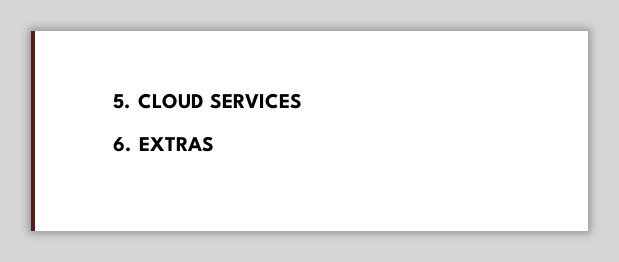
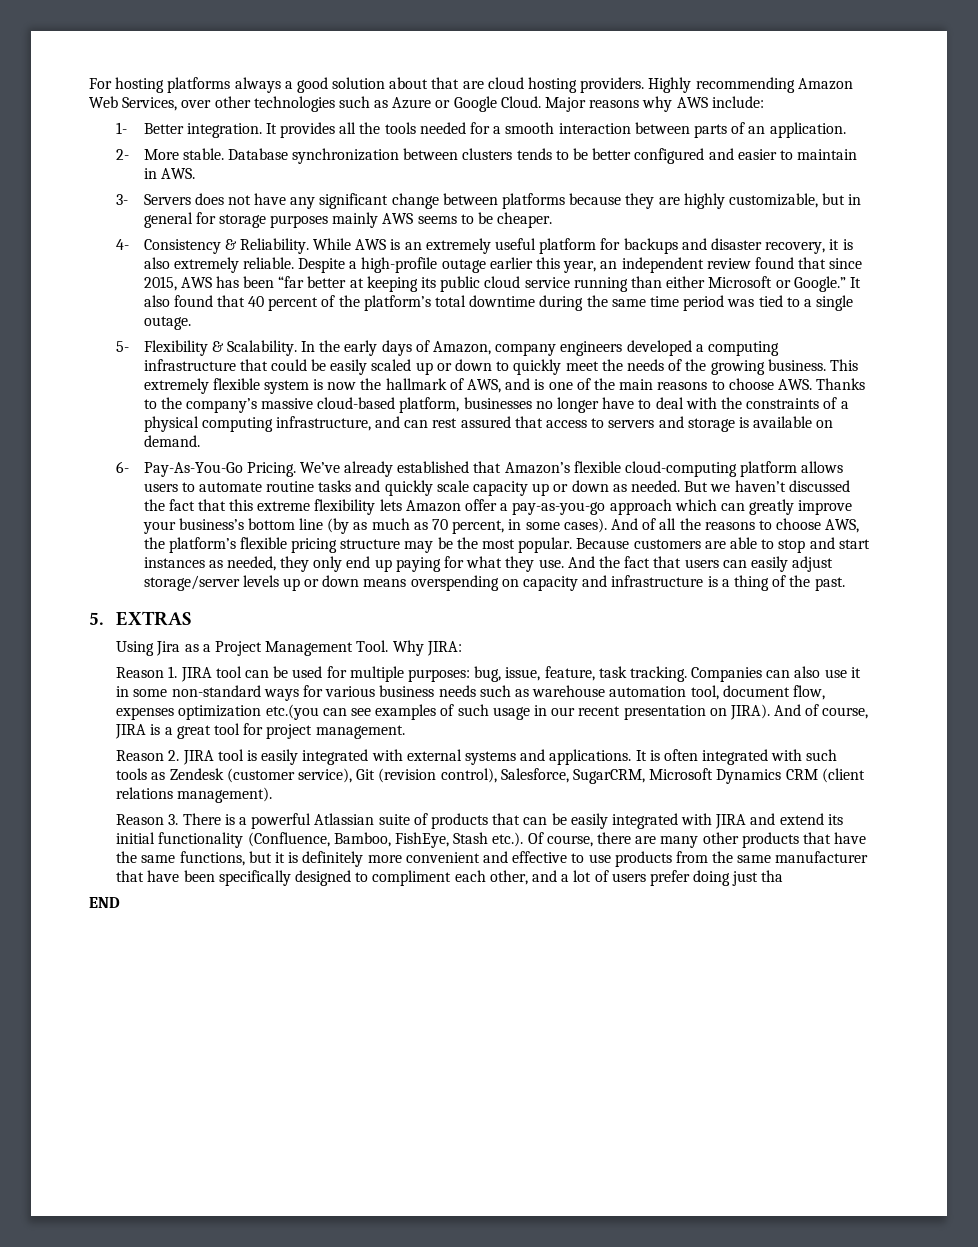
- 5. CLOUD SERVICES
- 6. EXTRAS
+ For hosting platforms always a good solution about that are cloud hosting providers. Highly recommending Amazon Web Services, over other technologies such as Azure or Google Cloud. Major reasons why AWS include:
+ 1- Better integration. It provides all the tools needed for a smooth interaction between parts of an application.
+ 2- More stable. Database synchronization between clusters tends to be better configured and easier to maintain in AWS.
+ 3- Servers does not have any significant change between platforms because they are highly customizable, but in general for storage purposes mainly AWS seems to be cheaper.
+ 4- Consistency & Reliability. While AWS is an extremely useful platform for backups and disaster recovery, it is also extremely reliable. Despite a high-profile outage earlier this year, an independent review found that since 2015, AWS has been “far better at keeping its public cloud service running than either Microsoft or Google.” It also found that 40 percent of the platform’s total downtime during the same time period was tied to a single outage.
+ 5- Flexibility & Scalability. In the early days of Amazon, company engineers developed a computing infrastructure that could be easily scaled up or down to quickly meet the needs of the growing business. This extremely flexible system is now the hallmark of AWS, and is one of the main reasons to choose AWS. Thanks to the company’s massive cloud-based platform, businesses no longer have to deal with the constraints of a physical computing infrastructure, and can rest assured that access to servers and storage is available on demand.
+ 6- Pay-As-You-Go Pricing. We’ve already established that Amazon’s flexible cloud-computing platform allows users to automate routine tasks and quickly scale capacity up or down as needed. But we haven’t discussed the fact that this extreme flexibility lets Amazon offer a pay-as-you-go approach which can greatly improve your business’s bottom line (by as much as 70 percent, in some cases). And of all the reasons to choose AWS, the platform’s flexible pricing structure may be the most popular. Because customers are able to stop and start instances as needed, they only end up paying for what they use. And the fact that users can easily adjust storage/server levels up or down means overspending on capacity and infrastructure is a thing of the past.
+ 5. EXTRAS
+ Using Jira as a Project Management Tool. Why JIRA:
+ Reason 1. JIRA tool can be used for multiple purposes: bug, issue, feature, task tracking. Companies can also use it in some non-standard ways for various business needs such as warehouse automation tool, document flow, expenses optimization etc.(you can see examples of such usage in our recent presentation on JIRA). And of course, JIRA is a great tool for project management.
+ Reason 2. JIRA tool is easily integrated with external systems and applications. It is often integrated with such tools as Zendesk (customer service), Git (revision control), Salesforce, SugarCRM, Microsoft Dynamics CRM (client relations management).
+ Reason 3. There is a powerful Atlassian suite of products that can be easily integrated with JIRA and extend its initial functionality (Confluence, Bamboo, FishEye, Stash etc.). Of course, there are many other products that have the same functions, but it is definitely more convenient and effective to use products from the same manufacturer that have been specifically designed to compliment each other, and a lot of users prefer doing just tha
+ END

